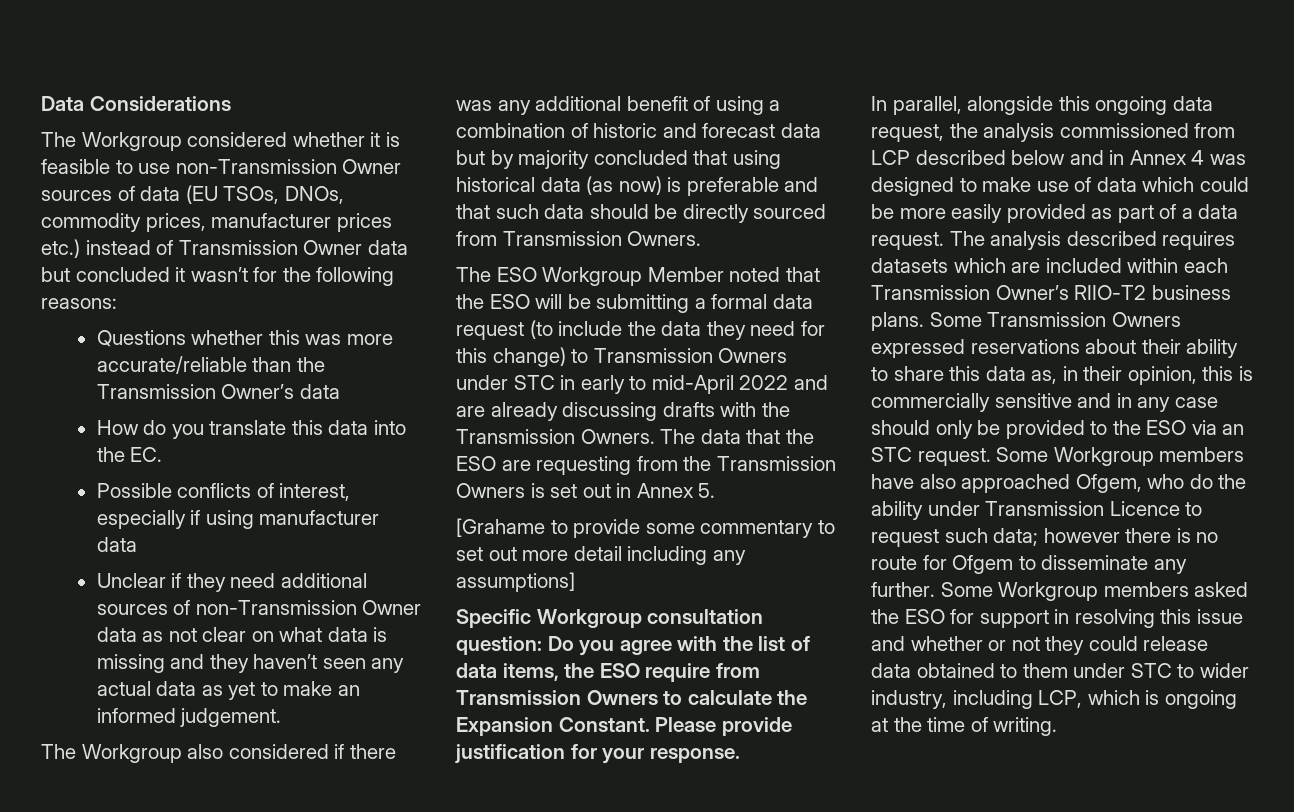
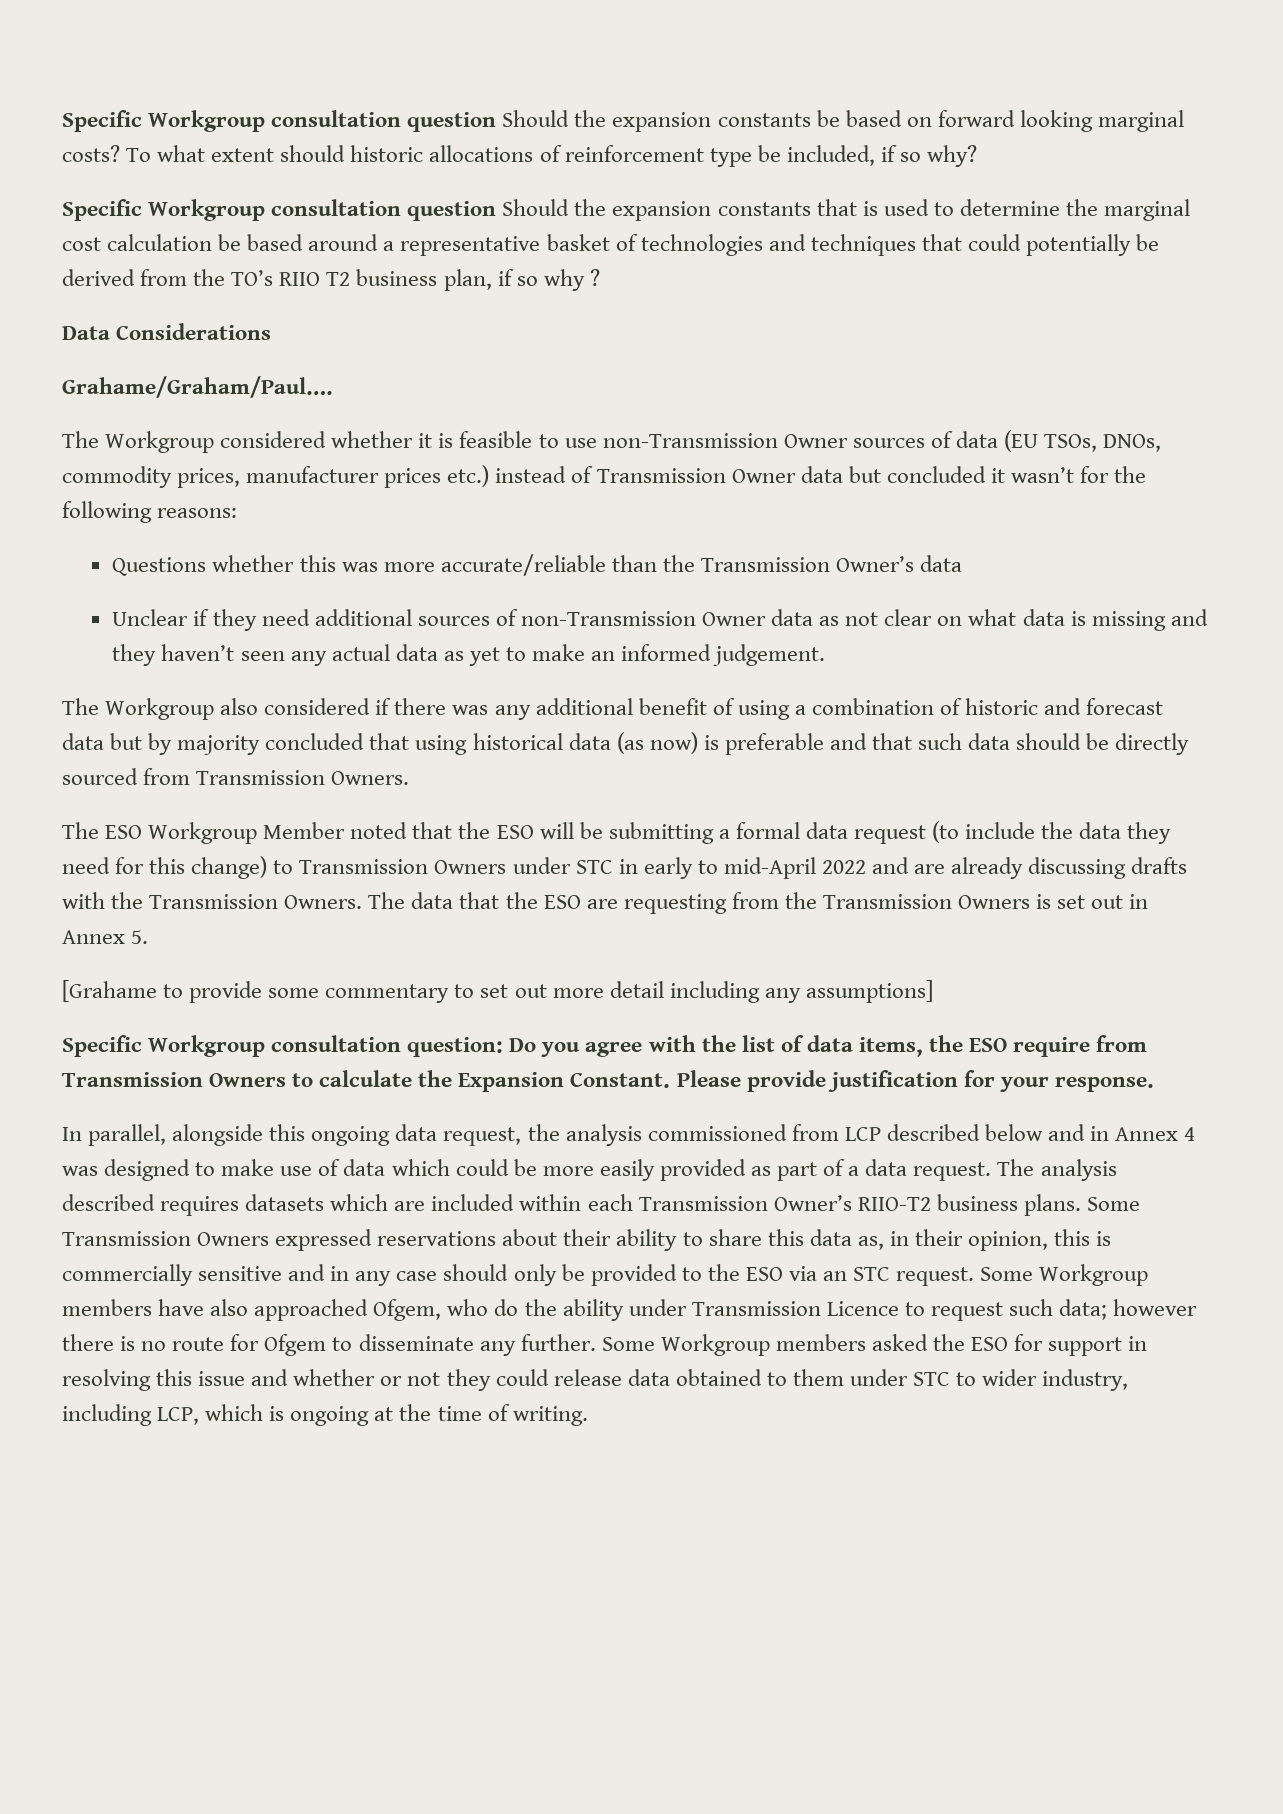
+ Specific Workgroup consultation question Should the expansion constants be based on forward looking marginal costs? To what extent should historic allocations of reinforcement type be included, if so why?
+ Specific Workgroup consultation question Should the expansion constants that is used to determine the marginal cost calculation be based around a representative basket of technologies and techniques that could potentially be derived from the TO’s RIIO T2 business plan, if so why ?
+ Grahame/Graham/Paul….
- How do you translate this data into the EC.
- Possible conflicts of interest, especially if using manufacturer data

